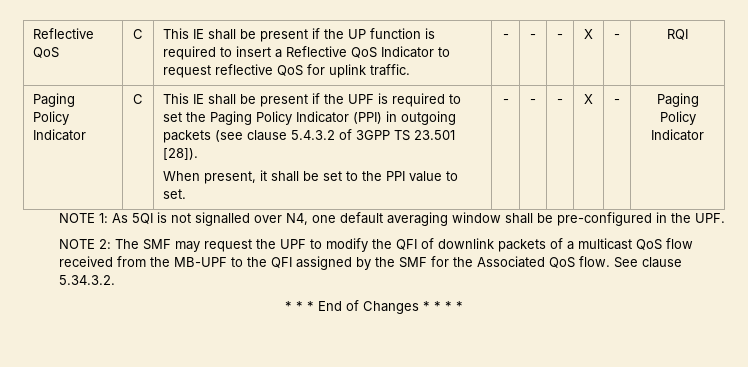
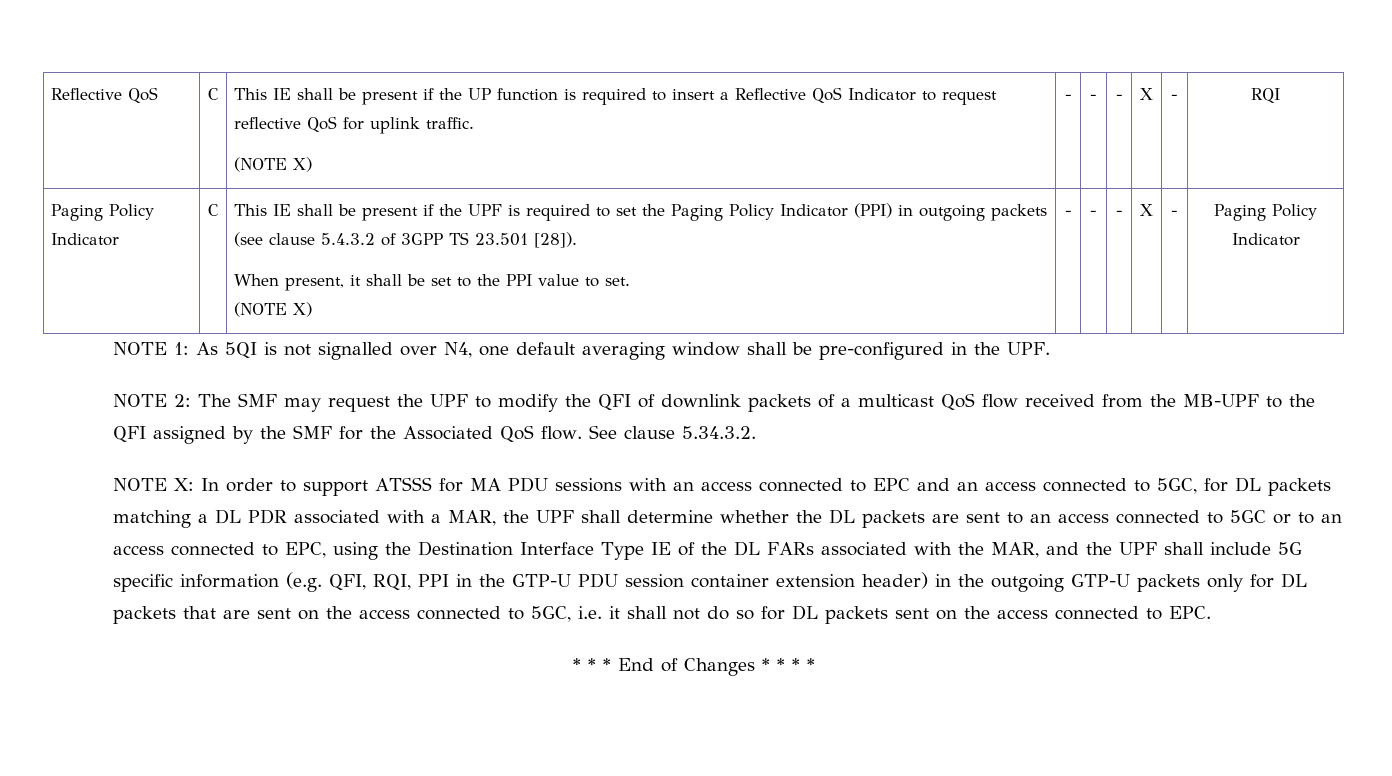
- Reflective QoS | C | This IE shall be present if the UP function is required to insert a Reflective QoS Indicator to request reflective QoS for uplink traffic. | - | - | - | X | - | RQI
+ Reflective QoS | C | This IE shall be present if the UP function is required to insert a Reflective QoS Indicator to request reflective QoS for uplink traffic.
+ (NOTE X) | - | - | - | X | - | RQI
  When present, it shall be set to the PPI value to set.
+ (NOTE X)
+ NOTE X: In order to support ATSSS for MA PDU sessions with an access connected to EPC and an access connected to 5GC, for DL packets matching a DL PDR associated with a MAR, the UPF shall determine whether the DL packets are sent to an access connected to 5GC or to an access connected to EPC, using the Destination Interface Type IE of the DL FARs associated with the MAR, and the UPF shall include 5G specific information (e.g. QFI, RQI, PPI in the GTP-U PDU session container extension header) in the outgoing GTP-U packets only for DL packets that are sent on the access connected to 5GC, i.e. it shall not do so for DL packets sent on the access connected to EPC.

